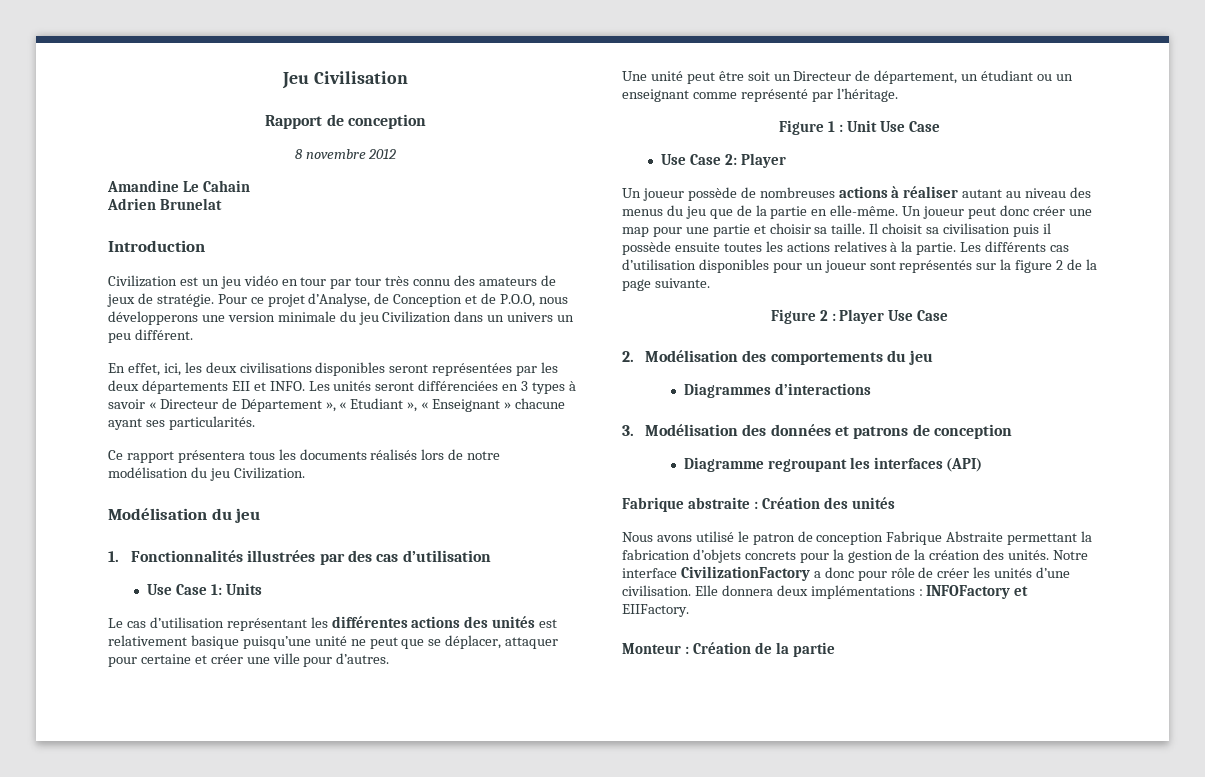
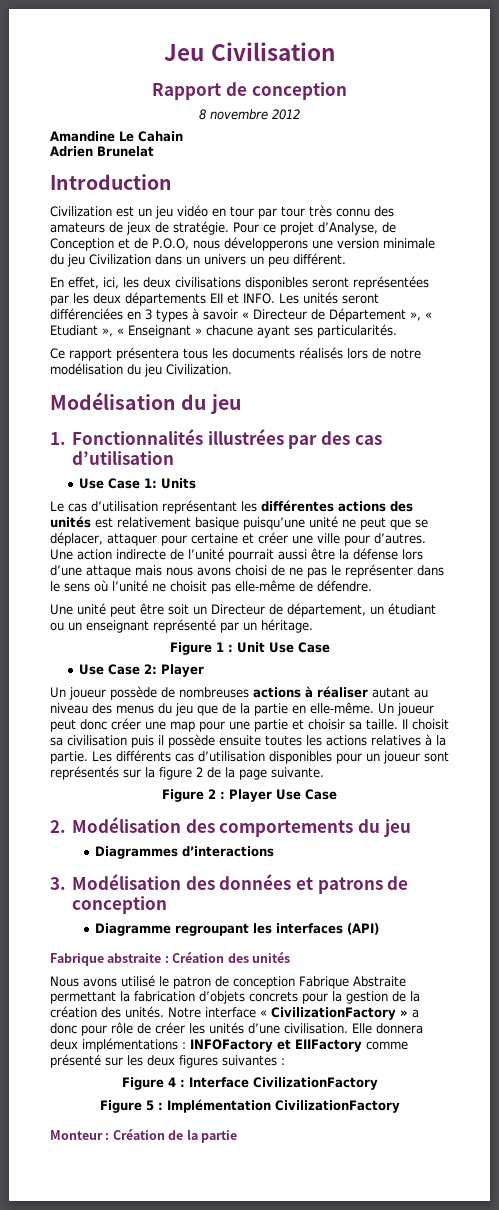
+ Une action indirecte de l’unité pourrait aussi être la défense lors d’une attaque mais nous avons choisi de ne pas le représenter dans le sens où l’unité ne choisit pas elle-même de défendre.
- Une unité peut être soit un Directeur de département, un étudiant ou un enseignant comme représenté par l’héritage.
+ Une unité peut être soit un Directeur de département, un étudiant ou un enseignant représenté par un héritage.
- Notre interface CivilizationFactory a donc pour rôle de créer les unités d’une civilisation.
+ Notre interface « CivilizationFactory » a donc pour rôle de créer les unités d’une civilisation.
- Elle donnera deux implémentations : INFOFactory et EIIFactory.
+ Elle donnera deux implémentations : INFOFactory et EIIFactory comme présenté sur les deux figures suivantes :
+ Figure 4 : Interface CivilizationFactory
+ Figure 5 : Implémentation CivilizationFactory

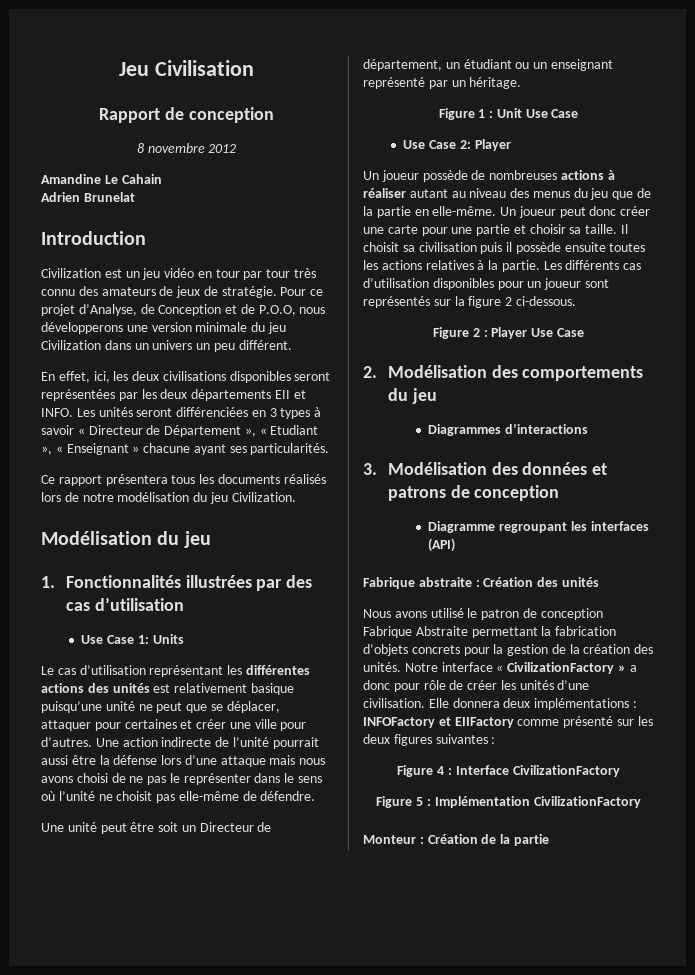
- Le cas d’utilisation représentant les différentes actions des unités est relativement basique puisqu’une unité ne peut que se déplacer, attaquer pour certaine et créer une ville pour d’autres.
+ Le cas d’utilisation représentant les différentes actions des unités est relativement basique puisqu’une unité ne peut que se déplacer, attaquer pour certaines et créer une ville pour d’autres.
- Un joueur peut donc créer une map pour une partie et choisir sa taille.
+ Un joueur peut donc créer une carte pour une partie et choisir sa taille.
- Les différents cas d’utilisation disponibles pour un joueur sont représentés sur la figure 2 de la page suivante.
+ Les différents cas d’utilisation disponibles pour un joueur sont représentés sur la figure 2 ci-dessous.

